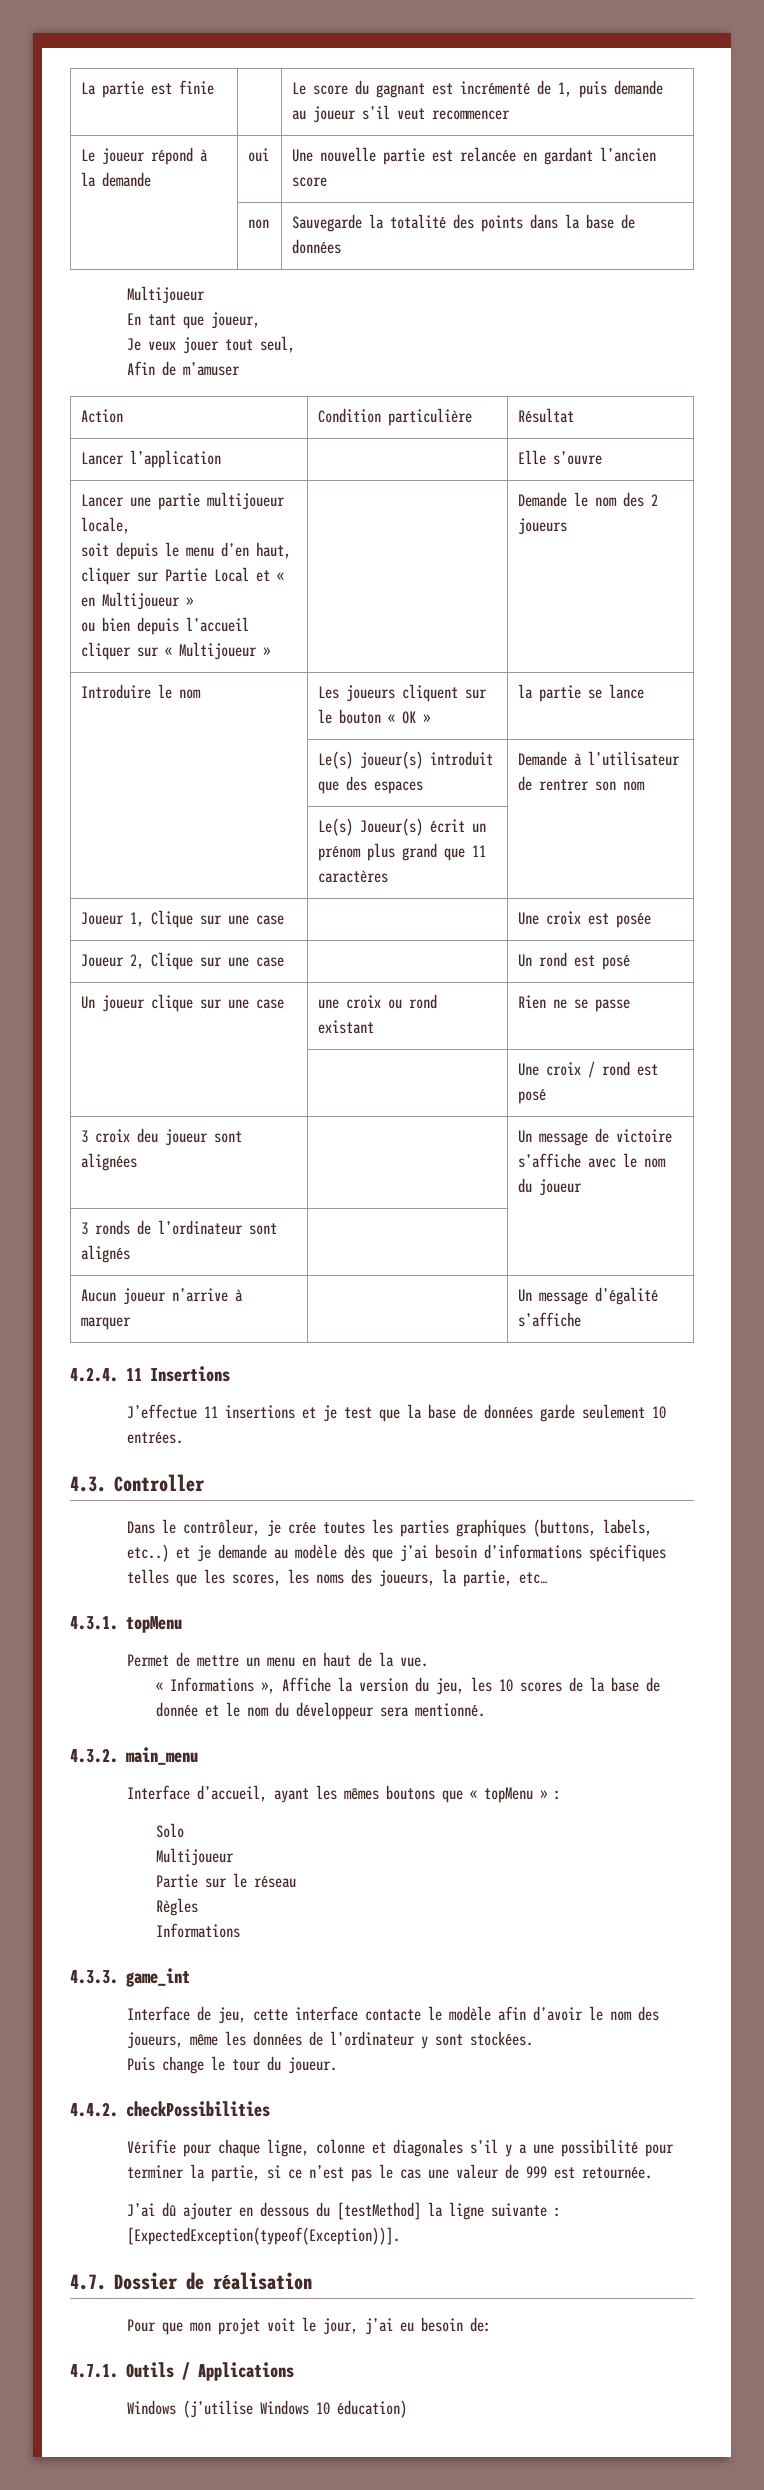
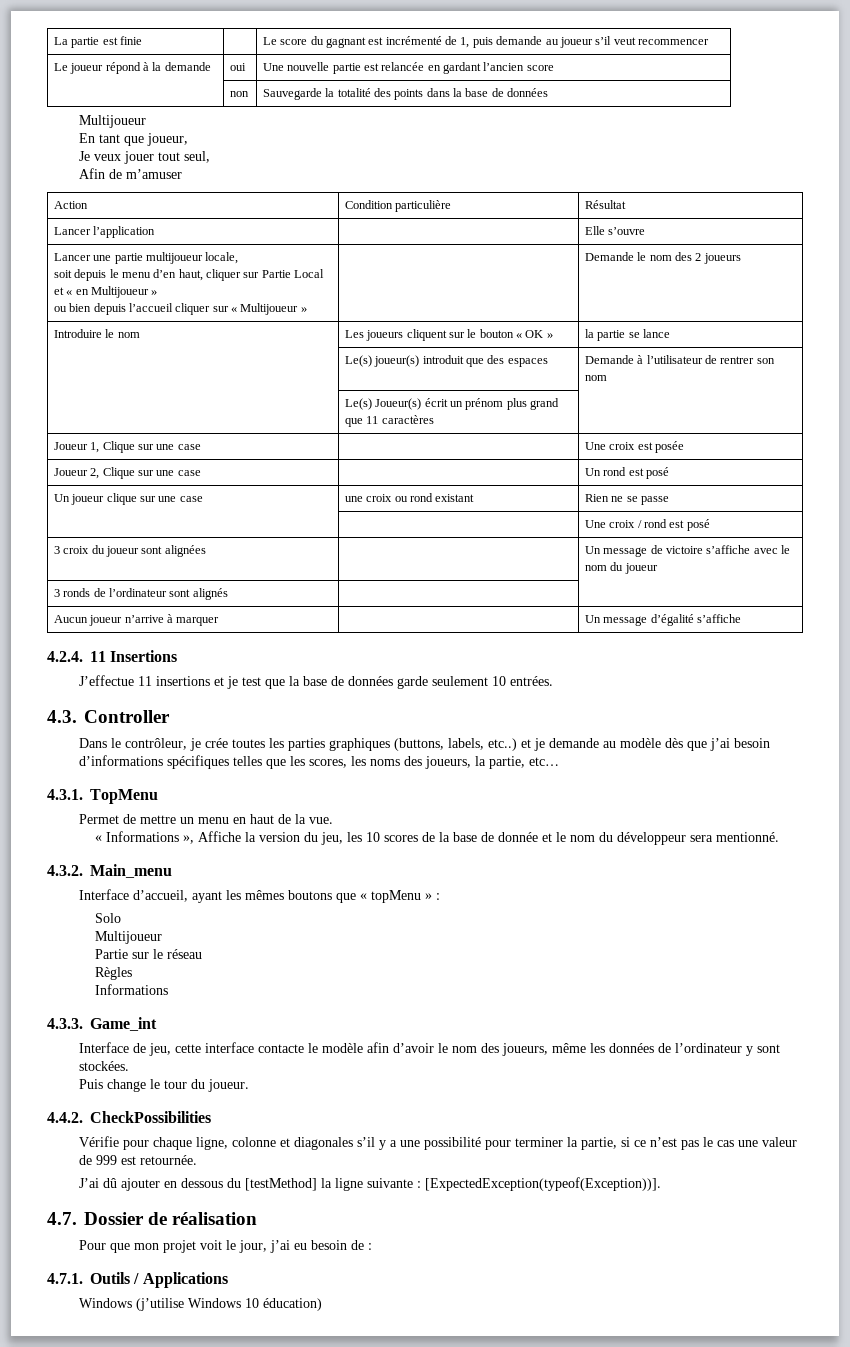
- 3 croix deu joueur sont alignées | | Un message de victoire s’affiche avec le nom du joueur
+ 3 croix du joueur sont alignées | | Un message de victoire s’affiche avec le nom du joueur
- 4.3.1. topMenu
+ 4.3.1. TopMenu
- 4.3.2. main_menu
+ 4.3.2. Main_menu
- 4.3.3. game_int
+ 4.3.3. Game_int
- 4.4.2. checkPossibilities
+ 4.4.2. CheckPossibilities
- Pour que mon projet voit le jour, j’ai eu besoin de:
+ Pour que mon projet voit le jour, j’ai eu besoin de :

